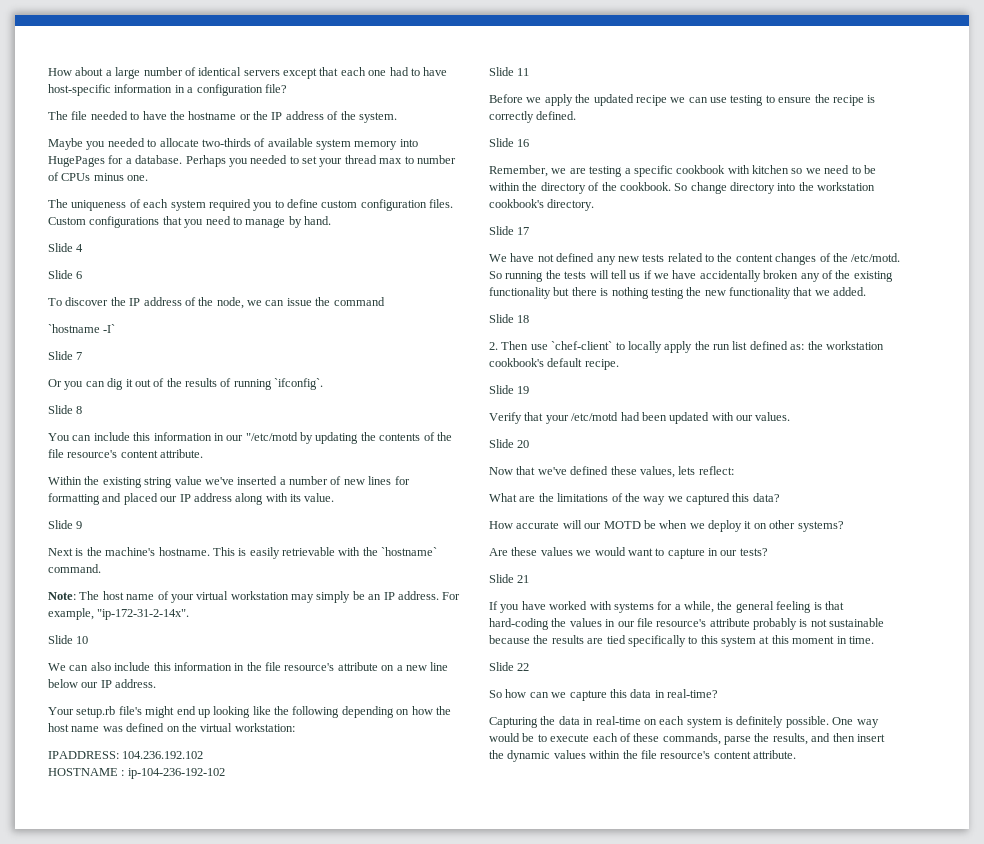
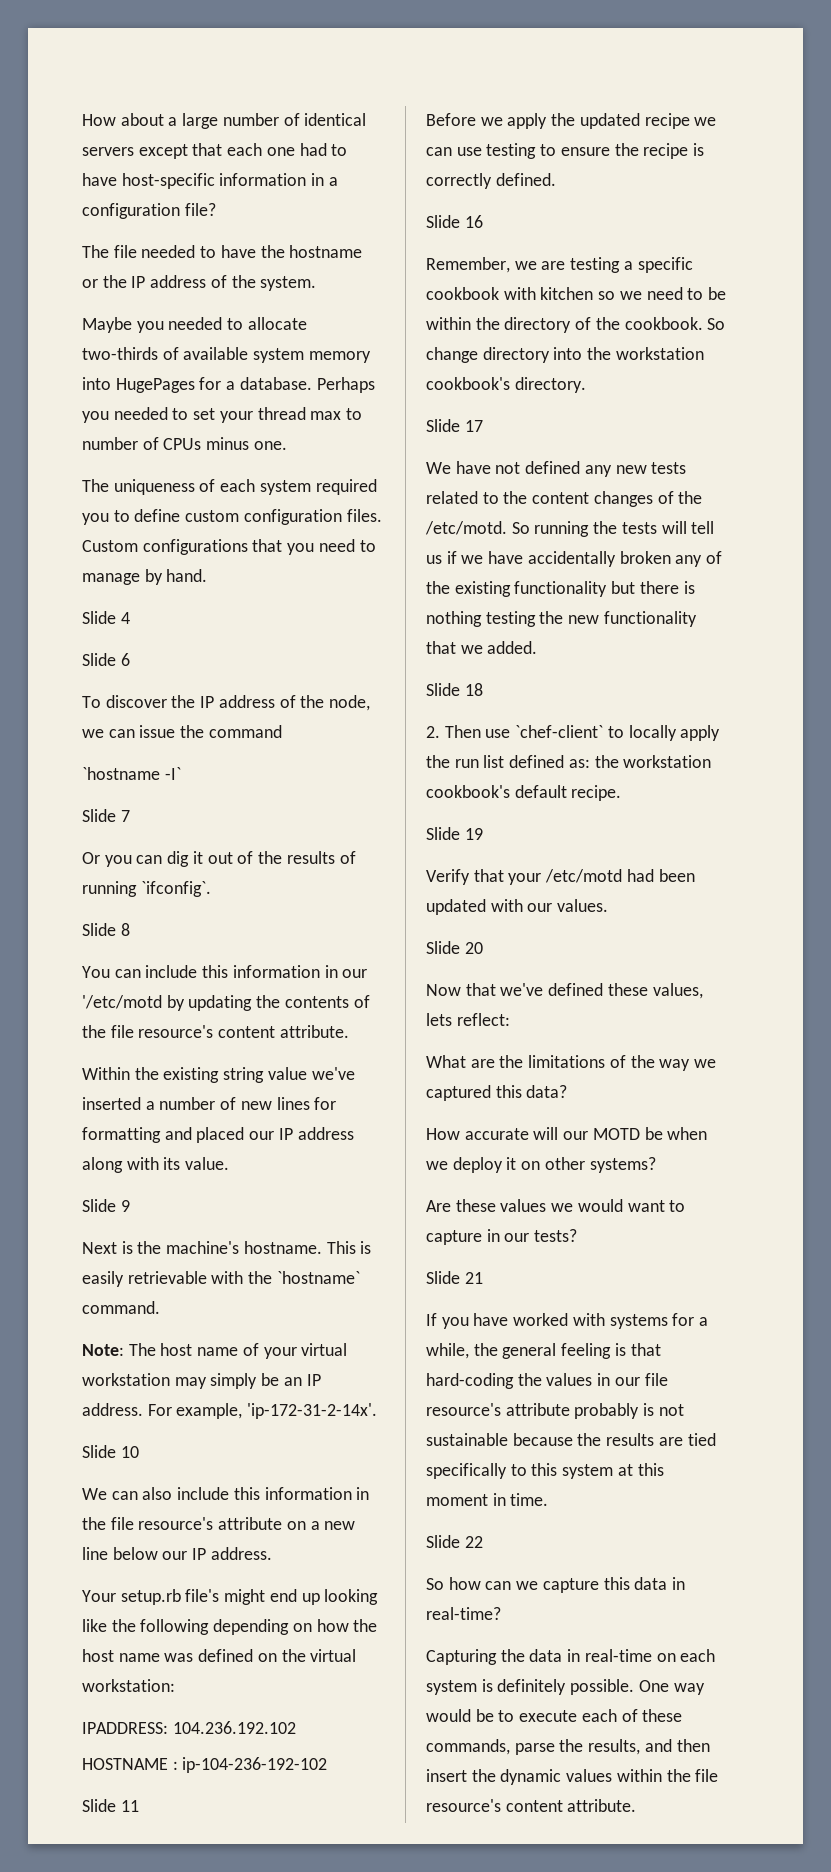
- You can include this information in our "/etc/motd by updating the contents of the file resource's content attribute.
+ You can include this information in our '/etc/motd by updating the contents of the file resource's content attribute.
- For example, "ip-172-31-2-14x".
+ For example, 'ip-172-31-2-14x'.

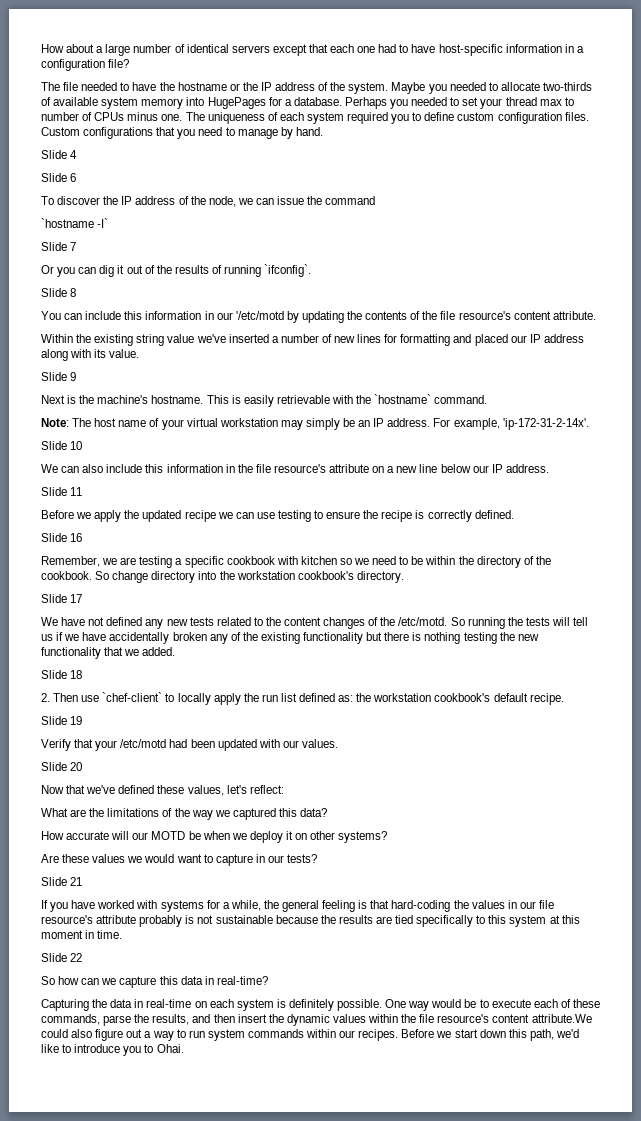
- The file needed to have the hostname or the IP address of the system.
- Maybe you needed to allocate two-thirds of available system memory into HugePages for a database.
+ The file needed to have the hostname or the IP address of the system. Maybe you needed to allocate two-thirds of available system memory into HugePages for a database.
- Perhaps you needed to set your thread max to number of CPUs minus one.
- The uniqueness of each system required you to define custom configuration files.
+ Perhaps you needed to set your thread max to number of CPUs minus one. The uniqueness of each system required you to define custom configuration files.
- Your setup.rb file's might end up looking like the following depending on how the host name was defined on the virtual workstation:
- IPADDRESS: 104.236.192.102
- HOSTNAME : ip-104-236-192-102
- Now that we've defined these values, lets reflect:
+ Now that we've defined these values, let's reflect:
- One way would be to execute each of these commands, parse the results, and then insert the dynamic values within the file resource's content attribute.
+ One way would be to execute each of these commands, parse the results, and then insert the dynamic values within the file resource's content attribute.We could also figure out a way to run system commands within our recipes. Before we start down this path, we'd like to introduce you to Ohai.

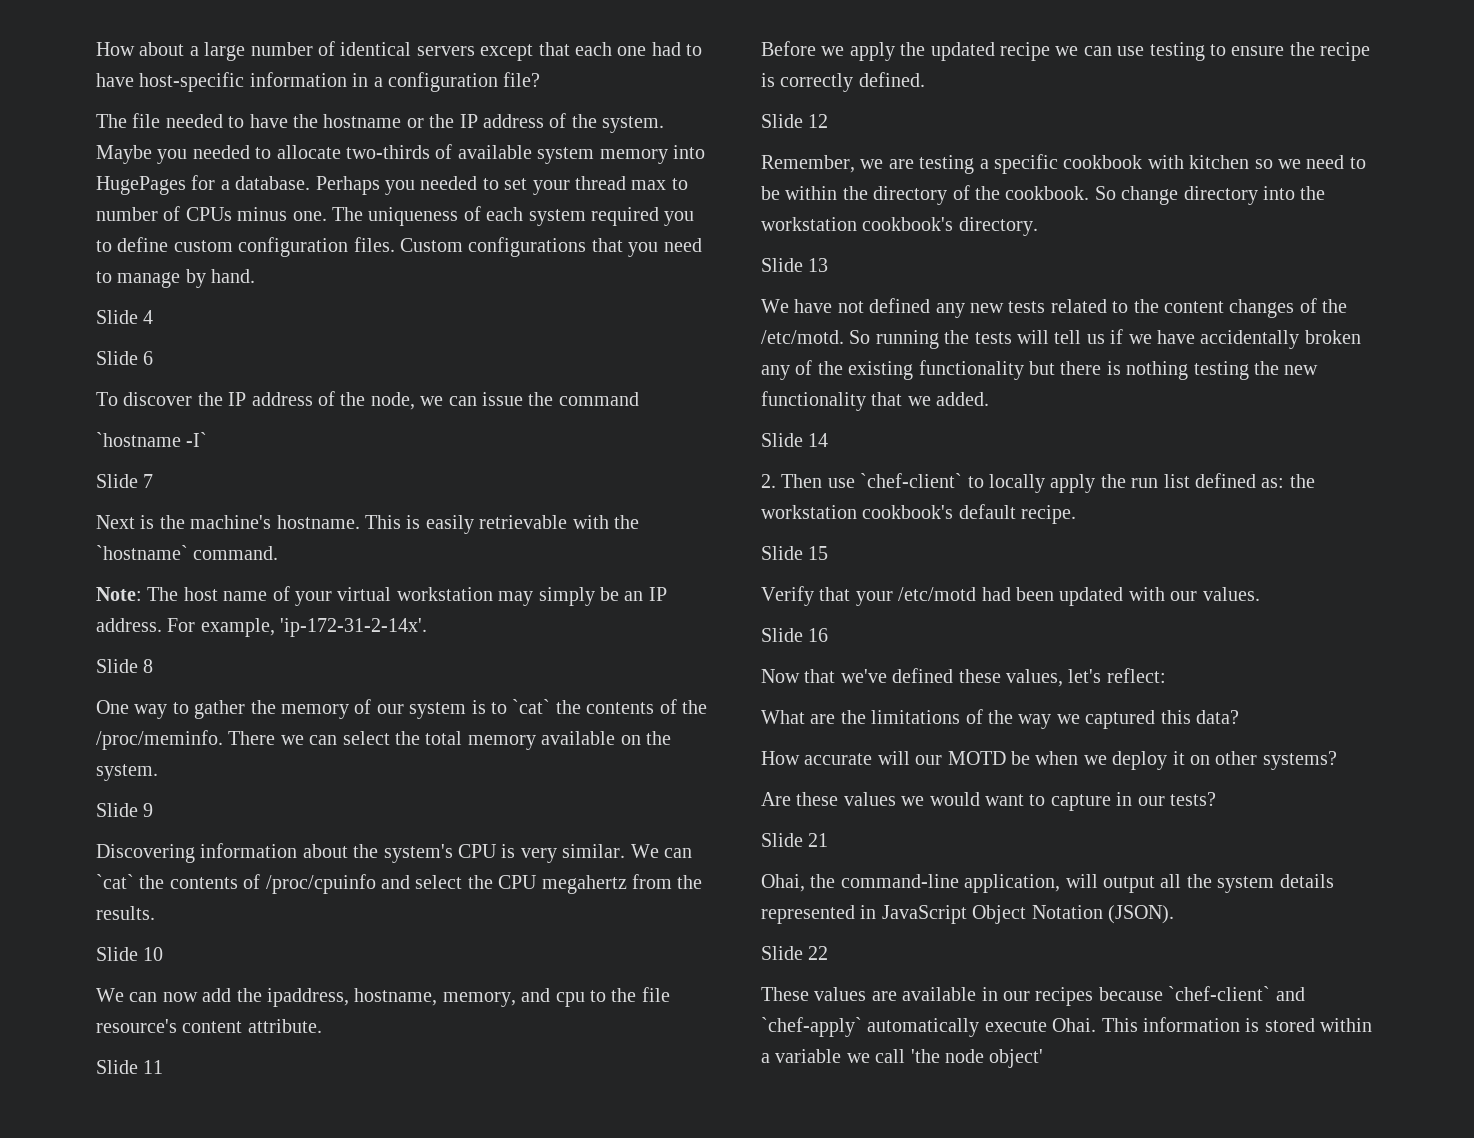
- Or you can dig it out of the results of running `ifconfig`.
- Slide 8
- You can include this information in our '/etc/motd by updating the contents of the file resource's content attribute.
- Within the existing string value we've inserted a number of new lines for formatting and placed our IP address along with its value.
- Slide 9
+ Slide 8
+ One way to gather the memory of our system is to `cat` the contents of the /proc/meminfo. There we can select the total memory available on the system.
+ Slide 9
+ Discovering information about the system's CPU is very similar. We can `cat` the contents of /proc/cpuinfo and select the CPU megahertz from the results.
  Slide 10
- We can also include this information in the file resource's attribute on a new line below our IP address.
+ We can now add the ipaddress, hostname, memory, and cpu to the file resource's content attribute.
- Slide 16
+ Slide 12
- Slide 17
+ Slide 13
- Slide 18
+ Slide 14
- Slide 19
+ Slide 15
- Slide 20
+ Slide 16
- If you have worked with systems for a while, the general feeling is that hard-coding the values in our file resource's attribute probably is not sustainable because the results are tied specifically to this system at this moment in time.
+ Ohai, the command-line application, will output all the system details represented in JavaScript Object Notation (JSON).
  Slide 22
- So how can we capture this data in real-time?
- Capturing the data in real-time on each system is definitely possible. One way would be to execute each of these commands, parse the results, and then insert the dynamic values within the file resource's content attribute.We could also figure out a way to run system commands within our recipes. Before we start down this path, we'd like to introduce you to Ohai.
+ These values are available in our recipes because `chef-client` and `chef-apply` automatically execute Ohai. This information is stored within a variable we call 'the node object'

